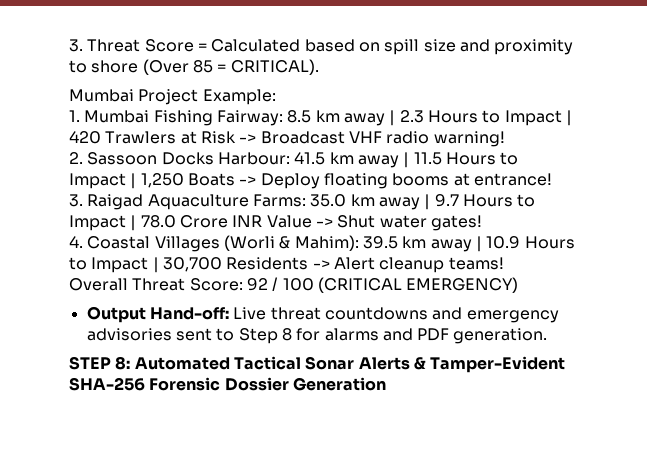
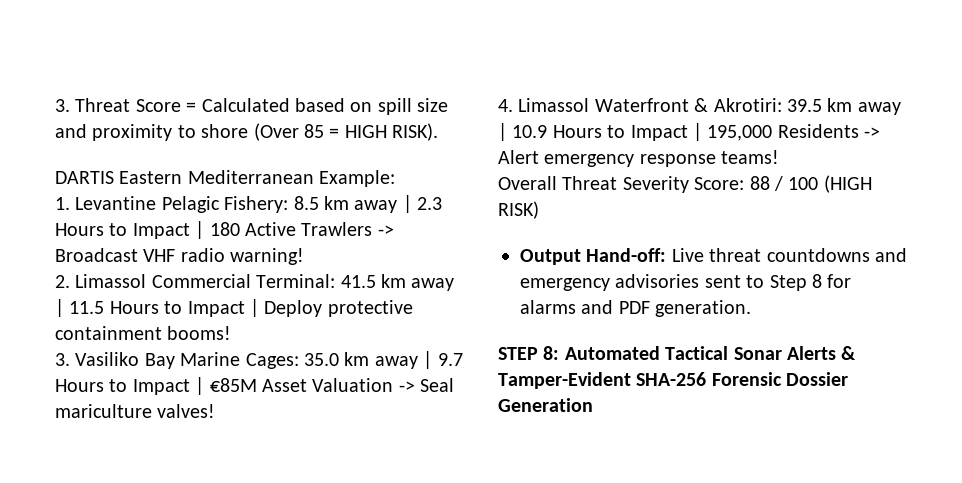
- 3. Threat Score = Calculated based on spill size and proximity to shore (Over 85 = CRITICAL).
- Mumbai Project Example:
+ 3. Threat Score = Calculated based on spill size and proximity to shore (Over 85 = HIGH RISK).
+ DARTIS Eastern Mediterranean Example:
- 1. Mumbai Fishing Fairway: 8.5 km away | 2.3 Hours to Impact | 420 Trawlers at Risk -> Broadcast VHF radio warning!
+ 1. Levantine Pelagic Fishery: 8.5 km away | 2.3 Hours to Impact | 180 Active Trawlers -> Broadcast VHF radio warning!
- 2. Sassoon Docks Harbour: 41.5 km away | 11.5 Hours to Impact | 1,250 Boats -> Deploy floating booms at entrance!
- 3. Raigad Aquaculture Farms: 35.0 km away | 9.7 Hours to Impact | 78.0 Crore INR Value -> Shut water gates!
- 4. Coastal Villages (Worli & Mahim): 39.5 km away | 10.9 Hours to Impact | 30,700 Residents -> Alert cleanup teams!
+ 2. Limassol Commercial Terminal: 41.5 km away | 11.5 Hours to Impact | Deploy protective containment booms!
+ 3. Vasiliko Bay Marine Cages: 35.0 km away | 9.7 Hours to Impact | €85M Asset Valuation -> Seal mariculture valves!
+ 4. Limassol Waterfront & Akrotiri: 39.5 km away | 10.9 Hours to Impact | 195,000 Residents -> Alert emergency response teams!
- Overall Threat Score: 92 / 100 (CRITICAL EMERGENCY)
+ Overall Threat Severity Score: 88 / 100 (HIGH RISK)

